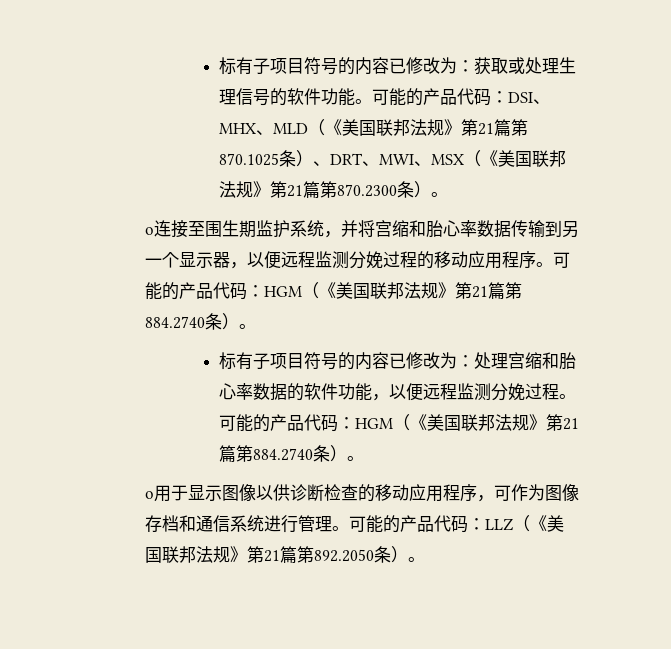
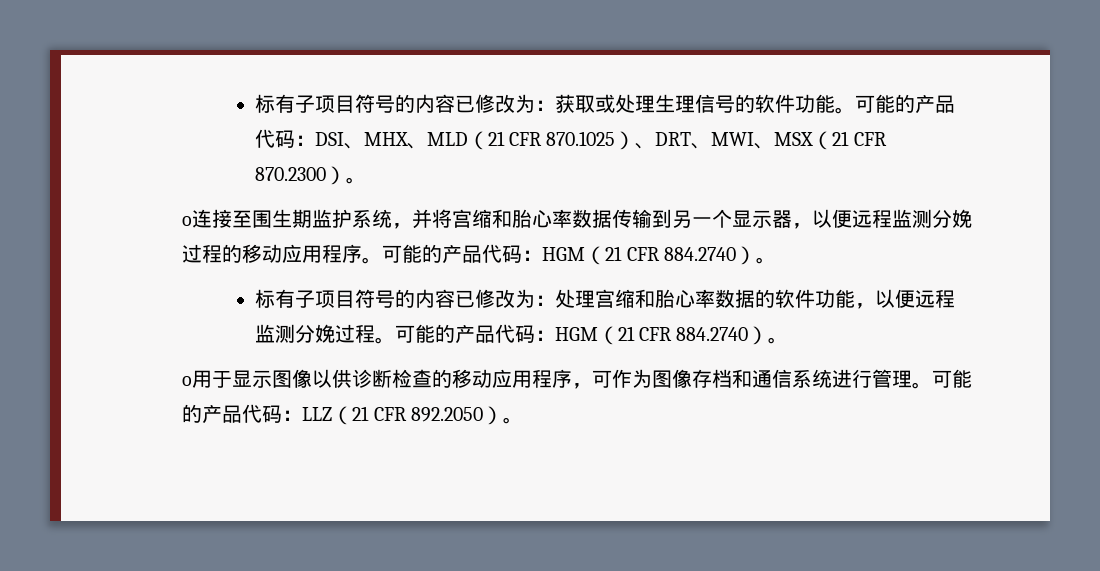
- 可能的产品代码：DSI、MHX、MLD（《美国联邦法规》第21篇第870.1025条）、DRT、MWI、MSX（《美国联邦法规》第21篇第870.2300条）。
+ 可能的产品代码：DSI、MHX、MLD（21 CFR 870.1025）、DRT、MWI、MSX（21 CFR 870.2300）。
- o连接至围生期监护系统，并将宫缩和胎心率数据传输到另一个显示器，以便远程监测分娩过程的移动应用程序。可能的产品代码：HGM（《美国联邦法规》第21篇第884.2740条）。
+ o连接至围生期监护系统，并将宫缩和胎心率数据传输到另一个显示器，以便远程监测分娩过程的移动应用程序。可能的产品代码：HGM（21 CFR 884.2740）。
- 标有子项目符号的内容已修改为：处理宫缩和胎心率数据的软件功能，以便远程监测分娩过程。可能的产品代码：HGM（《美国联邦法规》第21篇第884.2740条）。
+ 标有子项目符号的内容已修改为：处理宫缩和胎心率数据的软件功能，以便远程监测分娩过程。可能的产品代码：HGM（21 CFR 884.2740）。
- 可能的产品代码：LLZ（《美国联邦法规》第21篇第892.2050条）。
+ 可能的产品代码：LLZ（21 CFR 892.2050）。

